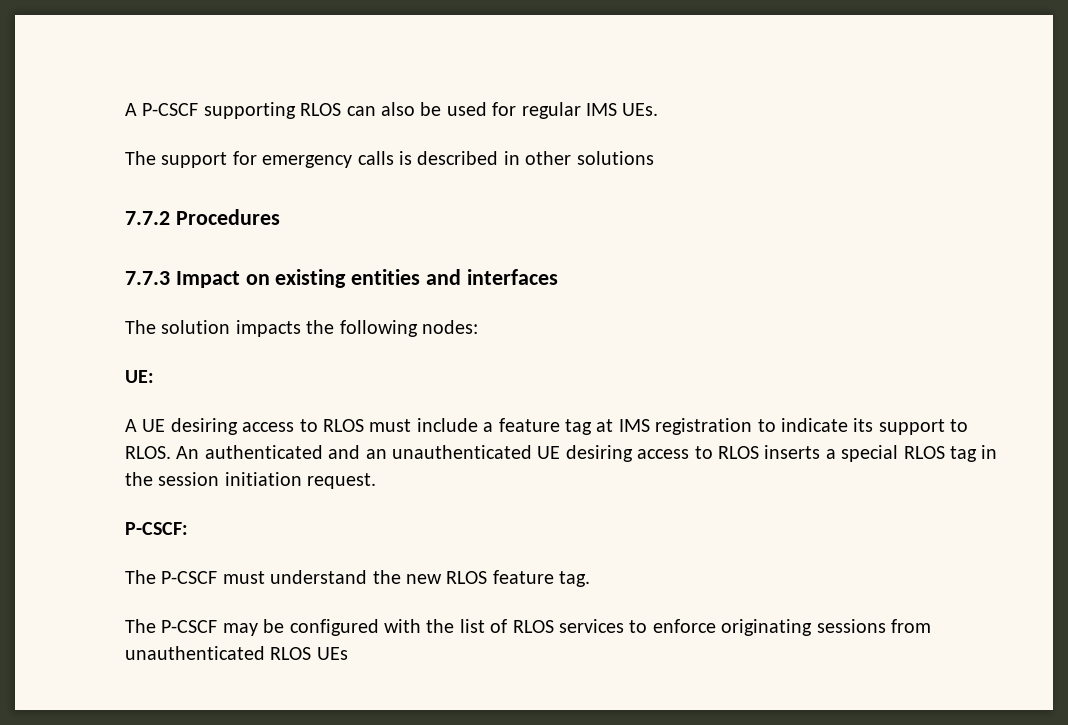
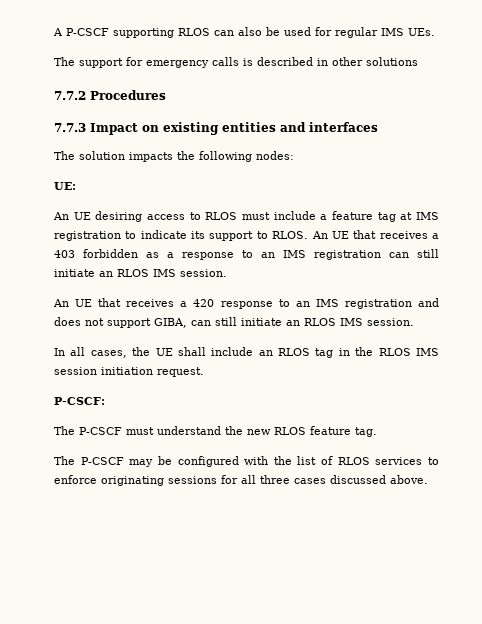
- A UE desiring access to RLOS must include a feature tag at IMS registration to indicate its support to RLOS.
+ An UE desiring access to RLOS must include a feature tag at IMS registration to indicate its support to RLOS.
- An authenticated and an unauthenticated UE desiring access to RLOS inserts a special RLOS tag in the session initiation request.
+ An UE that receives a 403 forbidden as a response to an IMS registration can still initiate an RLOS IMS session.
+ An UE that receives a 420 response to an IMS registration and does not support GIBA, can still initiate an RLOS IMS session.
+ In all cases, the UE shall include an RLOS tag in the RLOS IMS session initiation request.
- The P-CSCF may be configured with the list of RLOS services to enforce originating sessions from unauthenticated RLOS UEs
+ The P-CSCF may be configured with the list of RLOS services to enforce originating sessions for all three cases discussed above.

